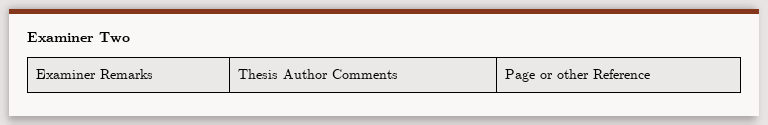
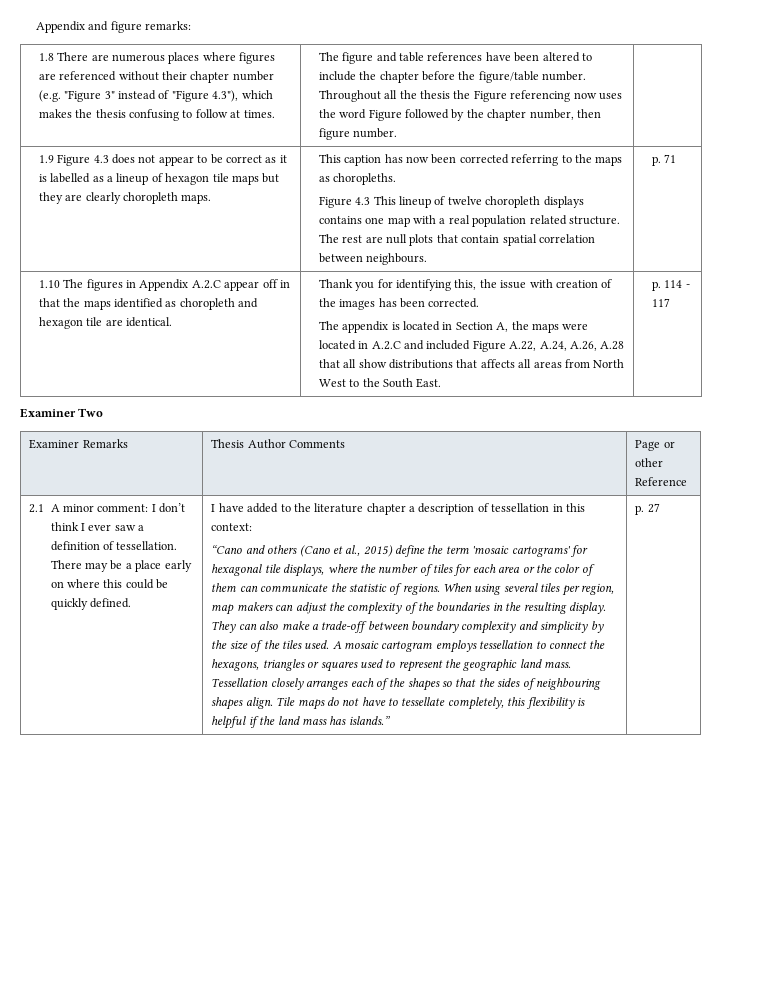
+ Appendix and figure remarks:
+ 1.8 There are numerous places where figures are referenced without their chapter number (e.g. "Figure 3" instead of "Figure 4.3"), which makes the thesis confusing to follow at times. | The figure and table references have been altered to include the chapter before the figure/table number. Throughout all the thesis the Figure referencing now uses the word Figure followed by the chapter number, then figure number. |
+ 1.9 Figure 4.3 does not appear to be correct as it is labelled as a lineup of hexagon tile maps but they are clearly choropleth maps. | This caption has now been corrected referring to the maps as choropleths.
+ Figure 4.3 This lineup of twelve choropleth displays contains one map with a real population related structure. The rest are null plots that contain spatial correlation between neighbours. | p. 71
+ 1.10 The figures in Appendix A.2.C appear off in that the maps identified as choropleth and hexagon tile are identical. | Thank you for identifying this, the issue with creation of the images has been corrected.
+ The appendix is located in Section A, the maps were located in A.2.C and included Figure A.22, A.24, A.26, A.28 that all show distributions that affects all areas from North West to the South East. | p. 114 - 117
+ 2.1 A minor comment: I don’t think I ever saw a definition of tessellation. There may be a place early on where this could be quickly defined. | I have added to the literature chapter a description of tessellation in this context:
+ “Cano and others (Cano et al., 2015) define the term 'mosaic cartograms' for hexagonal tile displays, where the number of tiles for each area or the color of them can communicate the statistic of regions. When using several tiles per region, map makers can adjust the complexity of the boundaries in the resulting display. They can also make a trade-off between boundary complexity and simplicity by the size of the tiles used. A mosaic cartogram employs tessellation to connect the hexagons, triangles or squares used to represent the geographic land mass. Tessellation closely arranges each of the shapes so that the sides of neighbouring shapes align. Tile maps do not have to tessellate completely, this flexibility is helpful if the land mass has islands.” | p. 27

